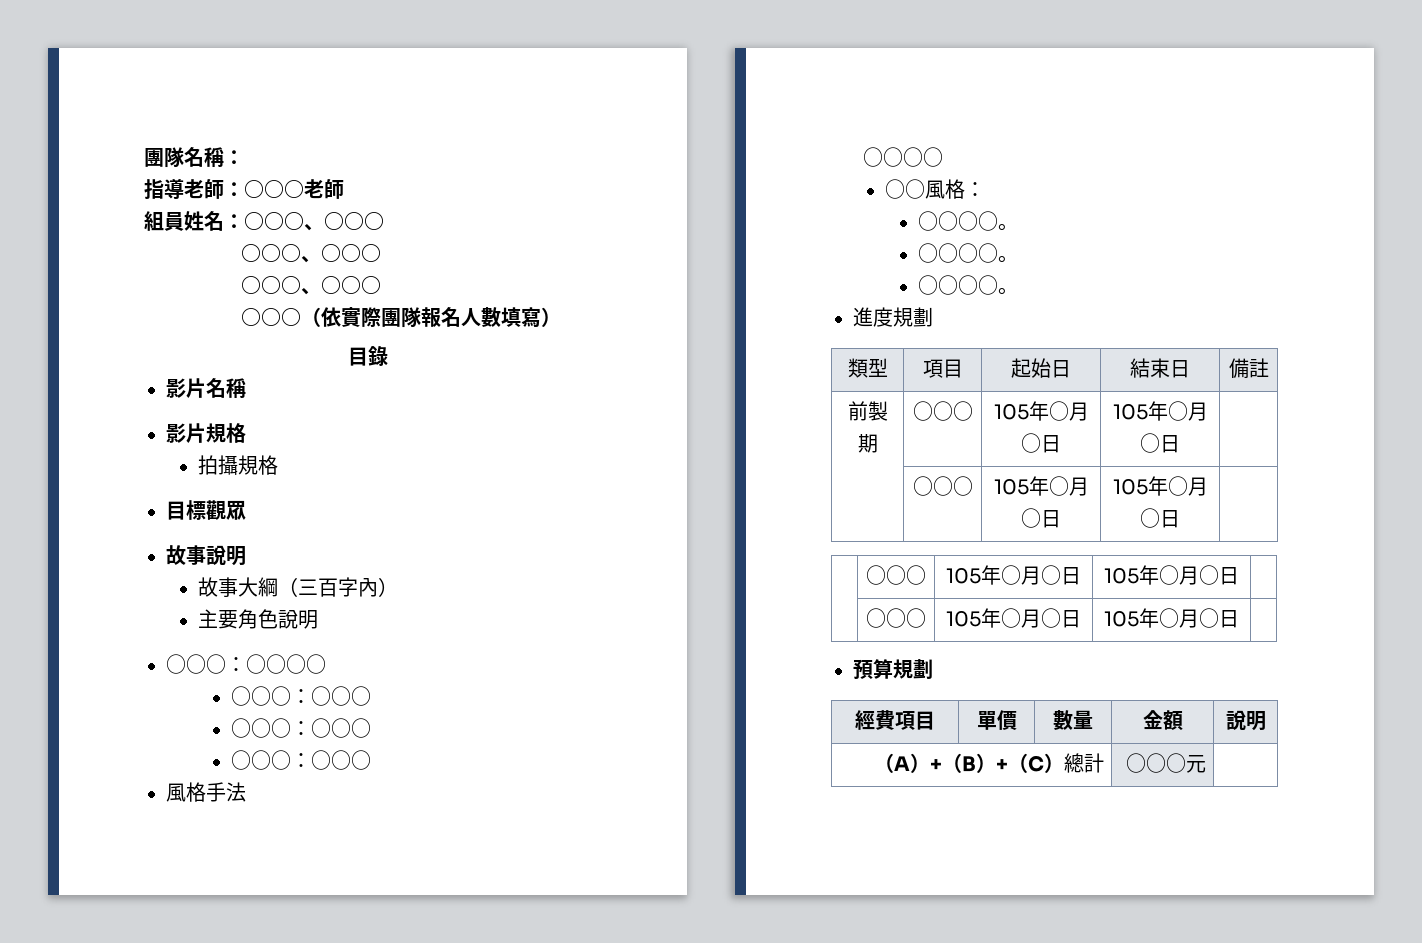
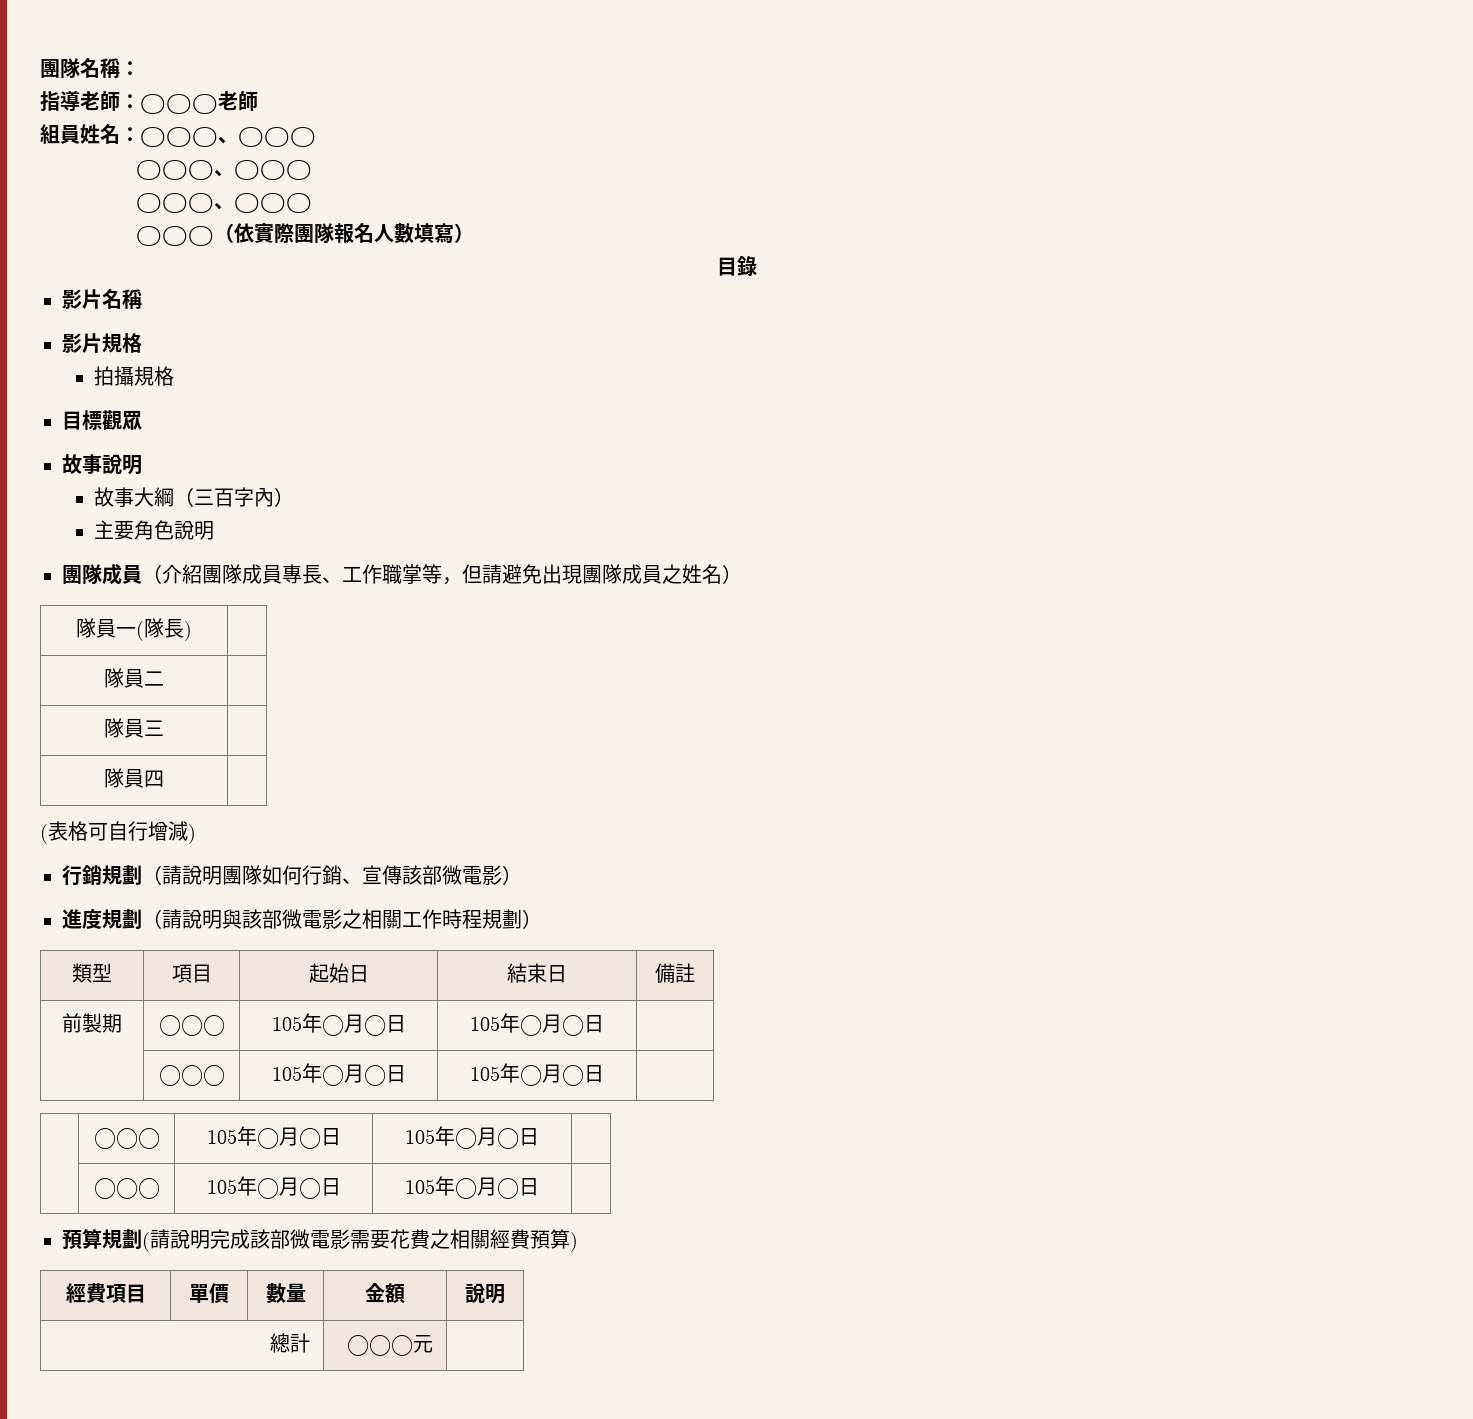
- ○○○：○○○○
- ○○○：○○○
- ○○○：○○○
- ○○○：○○○
- 風格手法
- ○○○○
- ○○風格：
- ○○○○。
- ○○○○。
- ○○○○。
- 進度規劃
+ 團隊成員（介紹團隊成員專長、工作職掌等，但請避免出現團隊成員之姓名）
+ 隊員一(隊長) |
+ 隊員二 |
+ 隊員三 |
+ 隊員四 |
+ (表格可自行增減)
+ 行銷規劃（請說明團隊如何行銷、宣傳該部微電影）
+ 進度規劃（請說明與該部微電影之相關工作時程規劃）
- 預算規劃
+ 預算規劃(請說明完成該部微電影需要花費之相關經費預算)
- （A）+（B）+（C）總計 | ○○○元 |
+ 總計 | ○○○元 |

